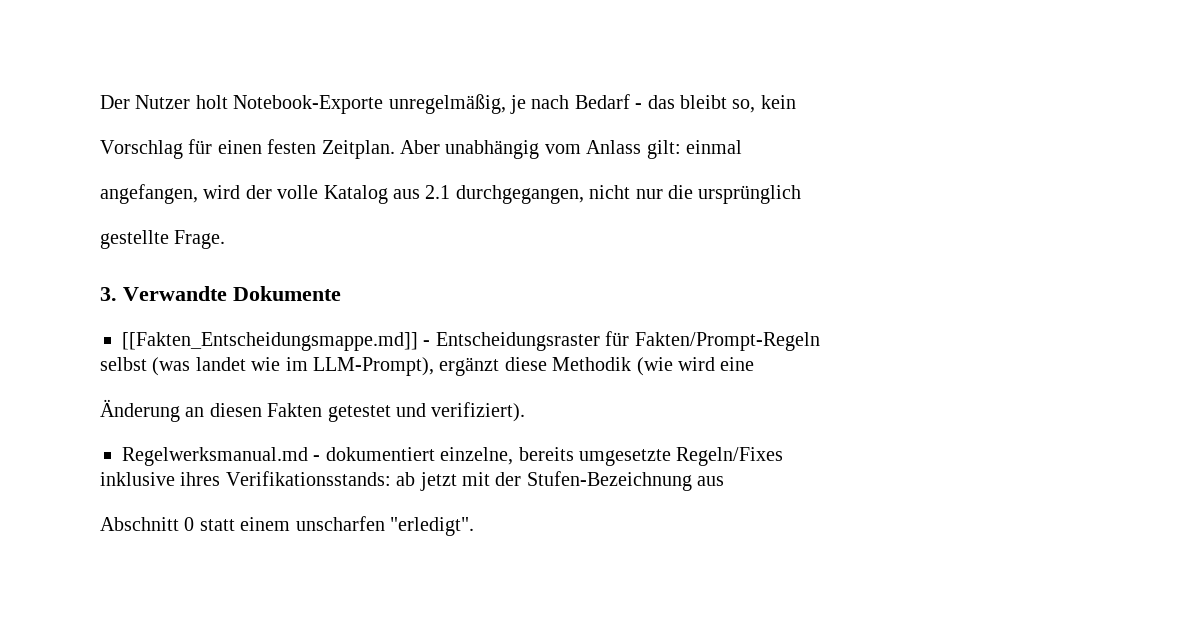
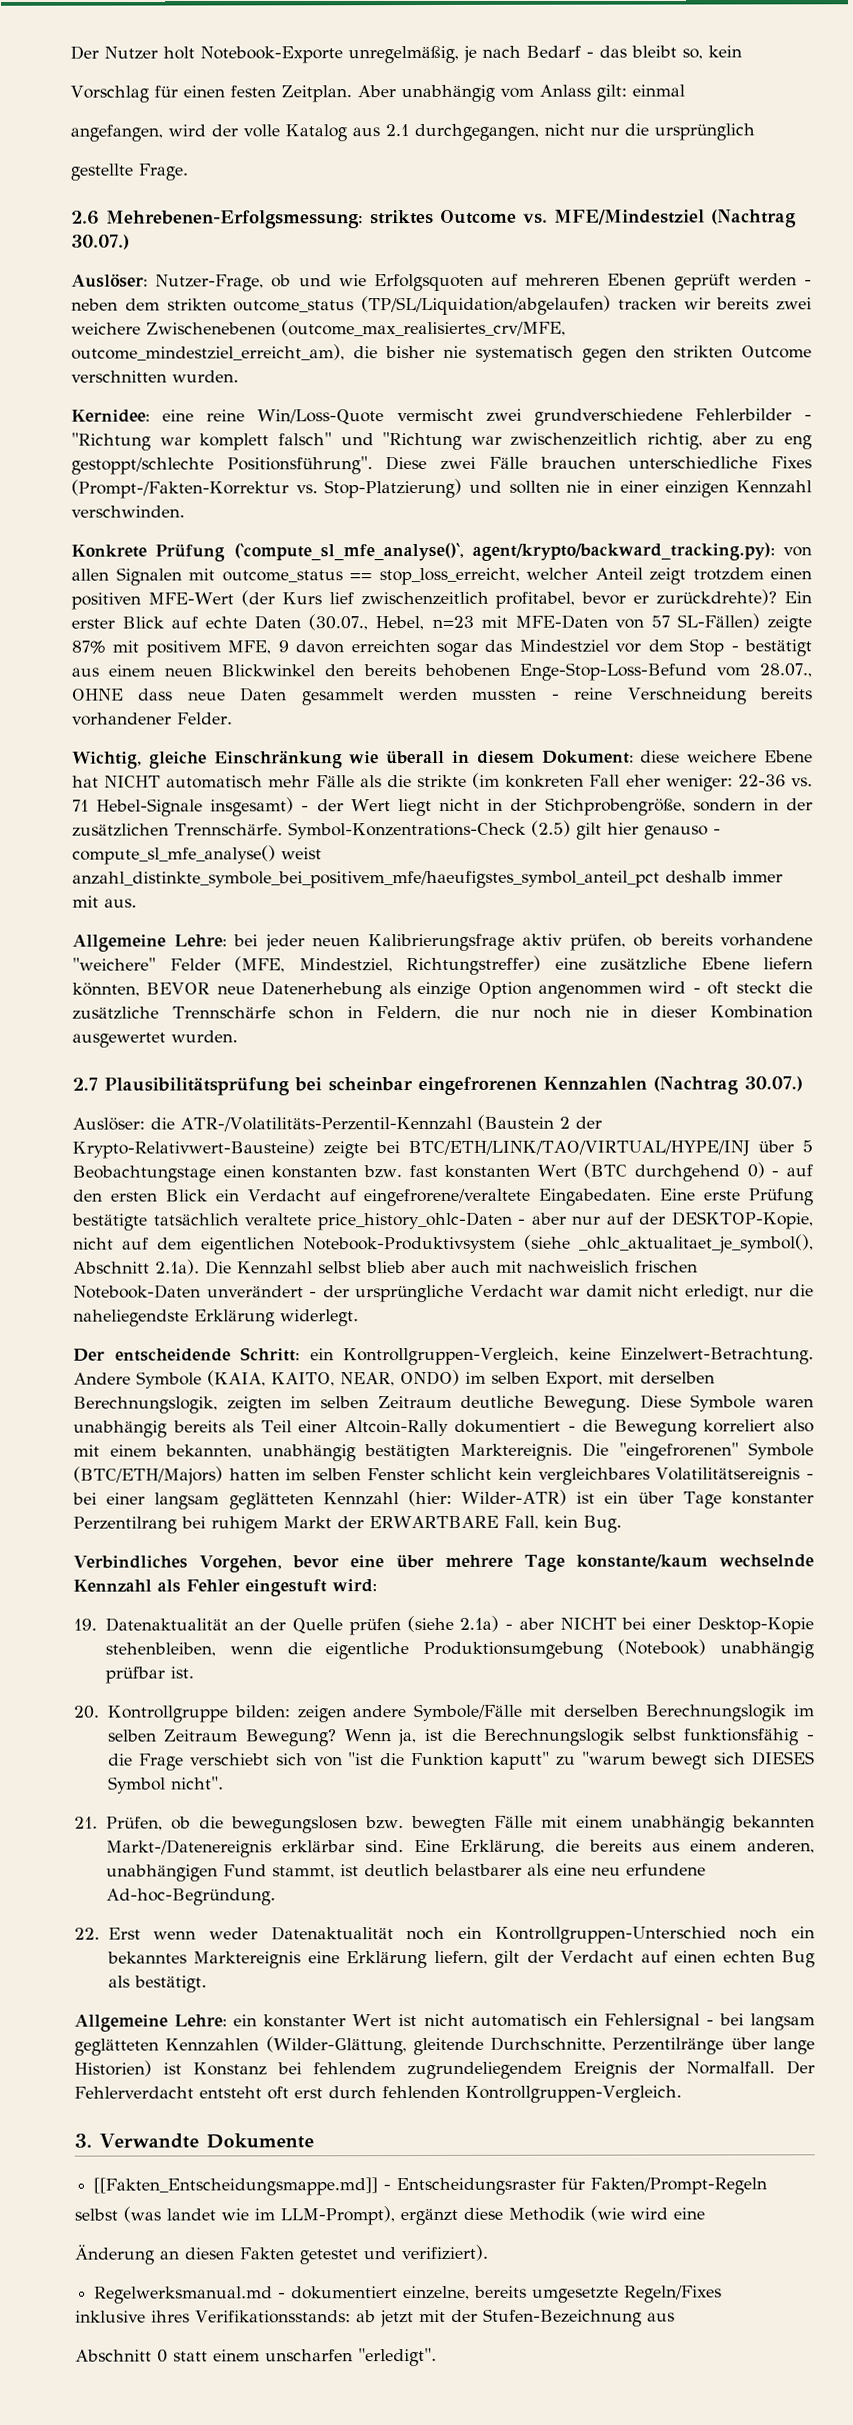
+ 2.6 Mehrebenen-Erfolgsmessung: striktes Outcome vs. MFE/Mindestziel (Nachtrag 30.07.)
+ Auslöser: Nutzer-Frage, ob und wie Erfolgsquoten auf mehreren Ebenen geprüft werden - neben dem strikten outcome_status (TP/SL/Liquidation/abgelaufen) tracken wir bereits zwei weichere Zwischenebenen (outcome_max_realisiertes_crv/MFE, outcome_mindestziel_erreicht_am), die bisher nie systematisch gegen den strikten Outcome verschnitten wurden.
+ Kernidee: eine reine Win/Loss-Quote vermischt zwei grundverschiedene Fehlerbilder - "Richtung war komplett falsch" und "Richtung war zwischenzeitlich richtig, aber zu eng gestoppt/schlechte Positionsführung". Diese zwei Fälle brauchen unterschiedliche Fixes (Prompt-/Fakten-Korrektur vs. Stop-Platzierung) und sollten nie in einer einzigen Kennzahl verschwinden.
+ Konkrete Prüfung (`compute_sl_mfe_analyse()`, agent/krypto/backward_tracking.py): von allen Signalen mit outcome_status == stop_loss_erreicht, welcher Anteil zeigt trotzdem einen positiven MFE-Wert (der Kurs lief zwischenzeitlich profitabel, bevor er zurückdrehte)? Ein erster Blick auf echte Daten (30.07., Hebel, n=23 mit MFE-Daten von 57 SL-Fällen) zeigte 87% mit positivem MFE, 9 davon erreichten sogar das Mindestziel vor dem Stop - bestätigt aus einem neuen Blickwinkel den bereits behobenen Enge-Stop-Loss-Befund vom 28.07., OHNE dass neue Daten gesammelt werden mussten - reine Verschneidung bereits vorhandener Felder.
+ Wichtig, gleiche Einschränkung wie überall in diesem Dokument: diese weichere Ebene hat NICHT automatisch mehr Fälle als die strikte (im konkreten Fall eher weniger: 22-36 vs. 71 Hebel-Signale insgesamt) - der Wert liegt nicht in der Stichprobengröße, sondern in der zusätzlichen Trennschärfe. Symbol-Konzentrations-Check (2.5) gilt hier genauso - compute_sl_mfe_analyse() weist anzahl_distinkte_symbole_bei_positivem_mfe/haeufigstes_symbol_anteil_pct deshalb immer mit aus.
+ Allgemeine Lehre: bei jeder neuen Kalibrierungsfrage aktiv prüfen, ob bereits vorhandene "weichere" Felder (MFE, Mindestziel, Richtungstreffer) eine zusätzliche Ebene liefern könnten, BEVOR neue Datenerhebung als einzige Option angenommen wird - oft steckt die zusätzliche Trennschärfe schon in Feldern, die nur noch nie in dieser Kombination ausgewertet wurden.
+ 2.7 Plausibilitätsprüfung bei scheinbar eingefrorenen Kennzahlen (Nachtrag 30.07.)
+ Auslöser: die ATR-/Volatilitäts-Perzentil-Kennzahl (Baustein 2 der Krypto-Relativwert-Bausteine) zeigte bei BTC/ETH/LINK/TAO/VIRTUAL/HYPE/INJ über 5 Beobachtungstage einen konstanten bzw. fast konstanten Wert (BTC durchgehend 0) - auf den ersten Blick ein Verdacht auf eingefrorene/veraltete Eingabedaten. Eine erste Prüfung bestätigte tatsächlich veraltete price_history_ohlc-Daten - aber nur auf der DESKTOP-Kopie, nicht auf dem eigentlichen Notebook-Produktivsystem (siehe _ohlc_aktualitaet_je_symbol(), Abschnitt 2.1a). Die Kennzahl selbst blieb aber auch mit nachweislich frischen Notebook-Daten unverändert - der ursprüngliche Verdacht war damit nicht erledigt, nur die naheliegendste Erklärung widerlegt.
+ Der entscheidende Schritt: ein Kontrollgruppen-Vergleich, keine Einzelwert-Betrachtung. Andere Symbole (KAIA, KAITO, NEAR, ONDO) im selben Export, mit derselben Berechnungslogik, zeigten im selben Zeitraum deutliche Bewegung. Diese Symbole waren unabhängig bereits als Teil einer Altcoin-Rally dokumentiert - die Bewegung korreliert also mit einem bekannten, unabhängig bestätigten Marktereignis. Die "eingefrorenen" Symbole (BTC/ETH/Majors) hatten im selben Fenster schlicht kein vergleichbares Volatilitätsereignis - bei einer langsam geglätteten Kennzahl (hier: Wilder-ATR) ist ein über Tage konstanter Perzentilrang bei ruhigem Markt der ERWARTBARE Fall, kein Bug.
+ Verbindliches Vorgehen, bevor eine über mehrere Tage konstante/kaum wechselnde Kennzahl als Fehler eingestuft wird:
+ 19. Datenaktualität an der Quelle prüfen (siehe 2.1a) - aber NICHT bei einer Desktop-Kopie stehenbleiben, wenn die eigentliche Produktionsumgebung (Notebook) unabhängig prüfbar ist.
+ 20. Kontrollgruppe bilden: zeigen andere Symbole/Fälle mit derselben Berechnungslogik im selben Zeitraum Bewegung? Wenn ja, ist die Berechnungslogik selbst funktionsfähig - die Frage verschiebt sich von "ist die Funktion kaputt" zu "warum bewegt sich DIESES Symbol nicht".
+ 21. Prüfen, ob die bewegungslosen bzw. bewegten Fälle mit einem unabhängig bekannten Markt-/Datenereignis erklärbar sind. Eine Erklärung, die bereits aus einem anderen, unabhängigen Fund stammt, ist deutlich belastbarer als eine neu erfundene Ad-hoc-Begründung.
+ 22. Erst wenn weder Datenaktualität noch ein Kontrollgruppen-Unterschied noch ein bekanntes Marktereignis eine Erklärung liefern, gilt der Verdacht auf einen echten Bug als bestätigt.
+ Allgemeine Lehre: ein konstanter Wert ist nicht automatisch ein Fehlersignal - bei langsam geglätteten Kennzahlen (Wilder-Glättung, gleitende Durchschnitte, Perzentilränge über lange Historien) ist Konstanz bei fehlendem zugrundeliegendem Ereignis der Normalfall. Der Fehlerverdacht entsteht oft erst durch fehlenden Kontrollgruppen-Vergleich.

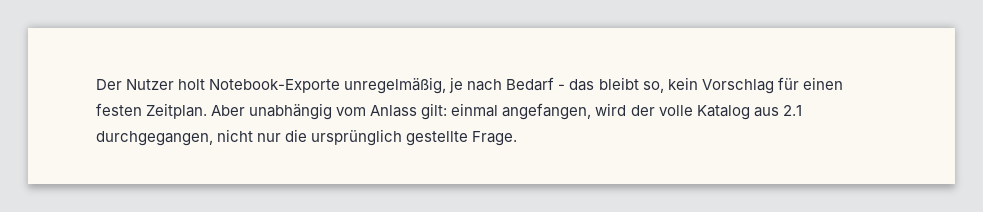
- Der Nutzer holt Notebook-Exporte unregelmäßig, je nach Bedarf - das bleibt so, kein
- Vorschlag für einen festen Zeitplan.
+ Der Nutzer holt Notebook-Exporte unregelmäßig, je nach Bedarf - das bleibt so, kein Vorschlag für einen festen Zeitplan.
- Aber unabhängig vom Anlass gilt: einmal
- angefangen, wird der volle Katalog aus 2.1 durchgegangen, nicht nur die ursprünglich
- gestellte Frage.
+ Aber unabhängig vom Anlass gilt: einmal angefangen, wird der volle Katalog aus 2.1 durchgegangen, nicht nur die ursprünglich gestellte Frage.
- 2.6 Mehrebenen-Erfolgsmessung: striktes Outcome vs. MFE/Mindestziel (Nachtrag 30.07.)
- Auslöser: Nutzer-Frage, ob und wie Erfolgsquoten auf mehreren Ebenen geprüft werden - neben dem strikten outcome_status (TP/SL/Liquidation/abgelaufen) tracken wir bereits zwei weichere Zwischenebenen (outcome_max_realisiertes_crv/MFE, outcome_mindestziel_erreicht_am), die bisher nie systematisch gegen den strikten Outcome verschnitten wurden.
- Kernidee: eine reine Win/Loss-Quote vermischt zwei grundverschiedene Fehlerbilder - "Richtung war komplett falsch" und "Richtung war zwischenzeitlich richtig, aber zu eng gestoppt/schlechte Positionsführung". Diese zwei Fälle brauchen unterschiedliche Fixes (Prompt-/Fakten-Korrektur vs. Stop-Platzierung) und sollten nie in einer einzigen Kennzahl verschwinden.
- Konkrete Prüfung (`compute_sl_mfe_analyse()`, agent/krypto/backward_tracking.py): von allen Signalen mit outcome_status == stop_loss_erreicht, welcher Anteil zeigt trotzdem einen positiven MFE-Wert (der Kurs lief zwischenzeitlich profitabel, bevor er zurückdrehte)? Ein erster Blick auf echte Daten (30.07., Hebel, n=23 mit MFE-Daten von 57 SL-Fällen) zeigte 87% mit positivem MFE, 9 davon erreichten sogar das Mindestziel vor dem Stop - bestätigt aus einem neuen Blickwinkel den bereits behobenen Enge-Stop-Loss-Befund vom 28.07., OHNE dass neue Daten gesammelt werden mussten - reine Verschneidung bereits vorhandener Felder.
- Wichtig, gleiche Einschränkung wie überall in diesem Dokument: diese weichere Ebene hat NICHT automatisch mehr Fälle als die strikte (im konkreten Fall eher weniger: 22-36 vs. 71 Hebel-Signale insgesamt) - der Wert liegt nicht in der Stichprobengröße, sondern in der zusätzlichen Trennschärfe. Symbol-Konzentrations-Check (2.5) gilt hier genauso - compute_sl_mfe_analyse() weist anzahl_distinkte_symbole_bei_positivem_mfe/haeufigstes_symbol_anteil_pct deshalb immer mit aus.
- Allgemeine Lehre: bei jeder neuen Kalibrierungsfrage aktiv prüfen, ob bereits vorhandene "weichere" Felder (MFE, Mindestziel, Richtungstreffer) eine zusätzliche Ebene liefern könnten, BEVOR neue Datenerhebung als einzige Option angenommen wird - oft steckt die zusätzliche Trennschärfe schon in Feldern, die nur noch nie in dieser Kombination ausgewertet wurden.
- 2.7 Plausibilitätsprüfung bei scheinbar eingefrorenen Kennzahlen (Nachtrag 30.07.)
- Auslöser: die ATR-/Volatilitäts-Perzentil-Kennzahl (Baustein 2 der Krypto-Relativwert-Bausteine) zeigte bei BTC/ETH/LINK/TAO/VIRTUAL/HYPE/INJ über 5 Beobachtungstage einen konstanten bzw. fast konstanten Wert (BTC durchgehend 0) - auf den ersten Blick ein Verdacht auf eingefrorene/veraltete Eingabedaten. Eine erste Prüfung bestätigte tatsächlich veraltete price_history_ohlc-Daten - aber nur auf der DESKTOP-Kopie, nicht auf dem eigentlichen Notebook-Produktivsystem (siehe _ohlc_aktualitaet_je_symbol(), Abschnitt 2.1a). Die Kennzahl selbst blieb aber auch mit nachweislich frischen Notebook-Daten unverändert - der ursprüngliche Verdacht war damit nicht erledigt, nur die naheliegendste Erklärung widerlegt.
- Der entscheidende Schritt: ein Kontrollgruppen-Vergleich, keine Einzelwert-Betrachtung. Andere Symbole (KAIA, KAITO, NEAR, ONDO) im selben Export, mit derselben Berechnungslogik, zeigten im selben Zeitraum deutliche Bewegung. Diese Symbole waren unabhängig bereits als Teil einer Altcoin-Rally dokumentiert - die Bewegung korreliert also mit einem bekannten, unabhängig bestätigten Marktereignis. Die "eingefrorenen" Symbole (BTC/ETH/Majors) hatten im selben Fenster schlicht kein vergleichbares Volatilitätsereignis - bei einer langsam geglätteten Kennzahl (hier: Wilder-ATR) ist ein über Tage konstanter Perzentilrang bei ruhigem Markt der ERWARTBARE Fall, kein Bug.
- Verbindliches Vorgehen, bevor eine über mehrere Tage konstante/kaum wechselnde Kennzahl als Fehler eingestuft wird:
- 19. Datenaktualität an der Quelle prüfen (siehe 2.1a) - aber NICHT bei einer Desktop-Kopie stehenbleiben, wenn die eigentliche Produktionsumgebung (Notebook) unabhängig prüfbar ist.
- 20. Kontrollgruppe bilden: zeigen andere Symbole/Fälle mit derselben Berechnungslogik im selben Zeitraum Bewegung? Wenn ja, ist die Berechnungslogik selbst funktionsfähig - die Frage verschiebt sich von "ist die Funktion kaputt" zu "warum bewegt sich DIESES Symbol nicht".
- 21. Prüfen, ob die bewegungslosen bzw. bewegten Fälle mit einem unabhängig bekannten Markt-/Datenereignis erklärbar sind. Eine Erklärung, die bereits aus einem anderen, unabhängigen Fund stammt, ist deutlich belastbarer als eine neu erfundene Ad-hoc-Begründung.
- 22. Erst wenn weder Datenaktualität noch ein Kontrollgruppen-Unterschied noch ein bekanntes Marktereignis eine Erklärung liefern, gilt der Verdacht auf einen echten Bug als bestätigt.
- Allgemeine Lehre: ein konstanter Wert ist nicht automatisch ein Fehlersignal - bei langsam geglätteten Kennzahlen (Wilder-Glättung, gleitende Durchschnitte, Perzentilränge über lange Historien) ist Konstanz bei fehlendem zugrundeliegendem Ereignis der Normalfall. Der Fehlerverdacht entsteht oft erst durch fehlenden Kontrollgruppen-Vergleich.
- 3. Verwandte Dokumente
- [[Fakten_Entscheidungsmappe.md]] - Entscheidungsraster für Fakten/Prompt-Regeln
- selbst (was landet wie im LLM-Prompt), ergänzt diese Methodik (wie wird eine
- Änderung an diesen Fakten getestet und verifiziert).
- Regelwerksmanual.md - dokumentiert einzelne, bereits umgesetzte Regeln/Fixes
- inklusive ihres Verifikationsstands: ab jetzt mit der Stufen-Bezeichnung aus
- Abschnitt 0 statt einem unscharfen "erledigt".

